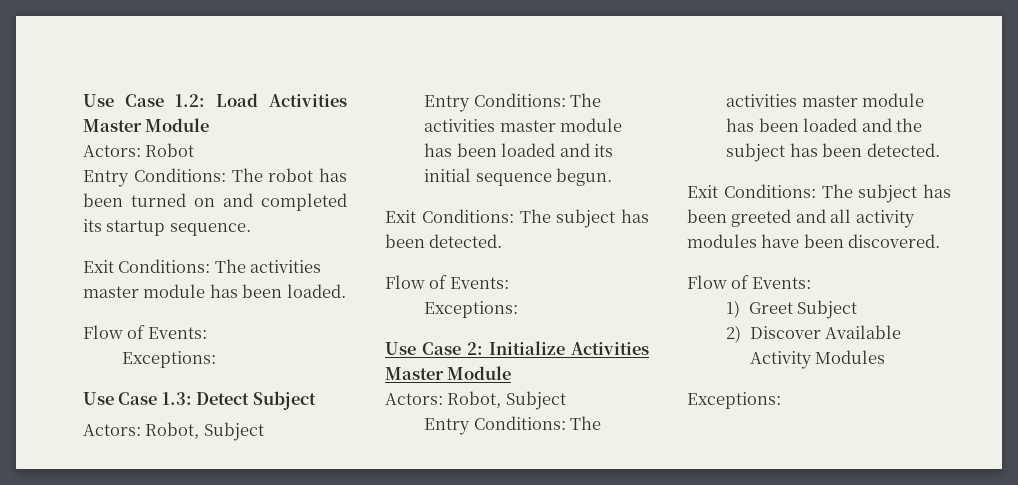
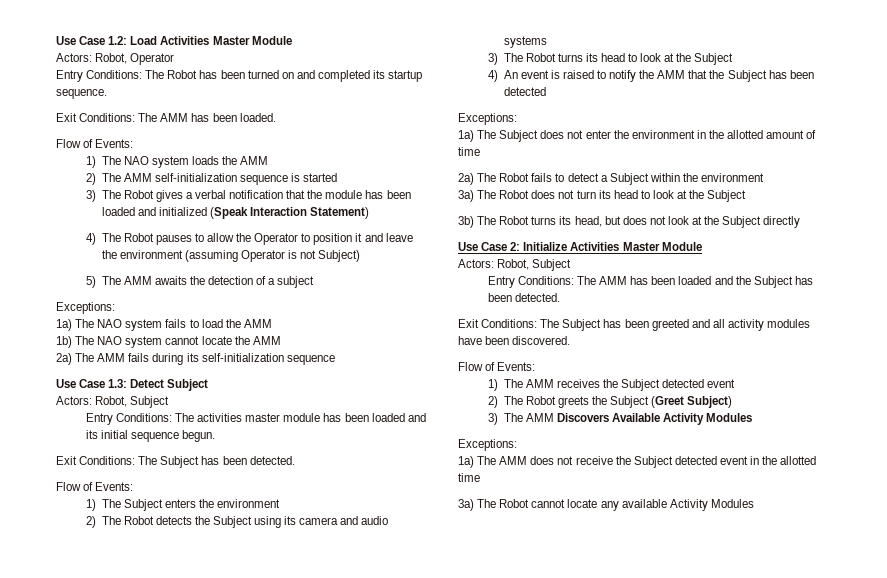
- Actors: Robot
- Entry Conditions: The robot has been turned on and completed its startup sequence.
+ Actors: Robot, Operator
+ Entry Conditions: The Robot has been turned on and completed its startup sequence.
- Exit Conditions: The activities master module has been loaded.
+ Exit Conditions: The AMM has been loaded.
  Flow of Events:
+ 1) The NAO system loads the AMM
+ 2) The AMM self-initialization sequence is started
+ 3) The Robot gives a verbal notification that the module has been loaded and initialized (Speak Interaction Statement)
+ 4) The Robot pauses to allow the Operator to position it and leave the environment (assuming Operator is not Subject)
+ 5) The AMM awaits the detection of a subject
  Exceptions:
+ 1a) The NAO system fails to load the AMM
+ 1b) The NAO system cannot locate the AMM
+ 2a) The AMM fails during its self-initialization sequence
- Exit Conditions: The subject has been detected.
+ Exit Conditions: The Subject has been detected.
  Flow of Events:
+ 1) The Subject enters the environment
+ 2) The Robot detects the Subject using its camera and audio systems
+ 3) The Robot turns its head to look at the Subject
+ 4) An event is raised to notify the AMM that the Subject has been detected
  Exceptions:
+ 1a) The Subject does not enter the environment in the allotted amount of time
+ 2a) The Robot fails to detect a Subject within the environment
+ 3a) The Robot does not turn its head to look at the Subject
+ 3b) The Robot turns its head, but does not look at the Subject directly
- Entry Conditions: The activities master module has been loaded and the subject has been detected.
+ Entry Conditions: The AMM has been loaded and the Subject has been detected.
- Exit Conditions: The subject has been greeted and all activity modules have been discovered.
+ Exit Conditions: The Subject has been greeted and all activity modules have been discovered.
- 1) Greet Subject
- 2) Discover Available Activity Modules
+ 1) The AMM receives the Subject detected event
+ 2) The Robot greets the Subject (Greet Subject)
+ 3) The AMM Discovers Available Activity Modules
  Exceptions:
+ 1a) The AMM does not receive the Subject detected event in the allotted time
+ 3a) The Robot cannot locate any available Activity Modules

